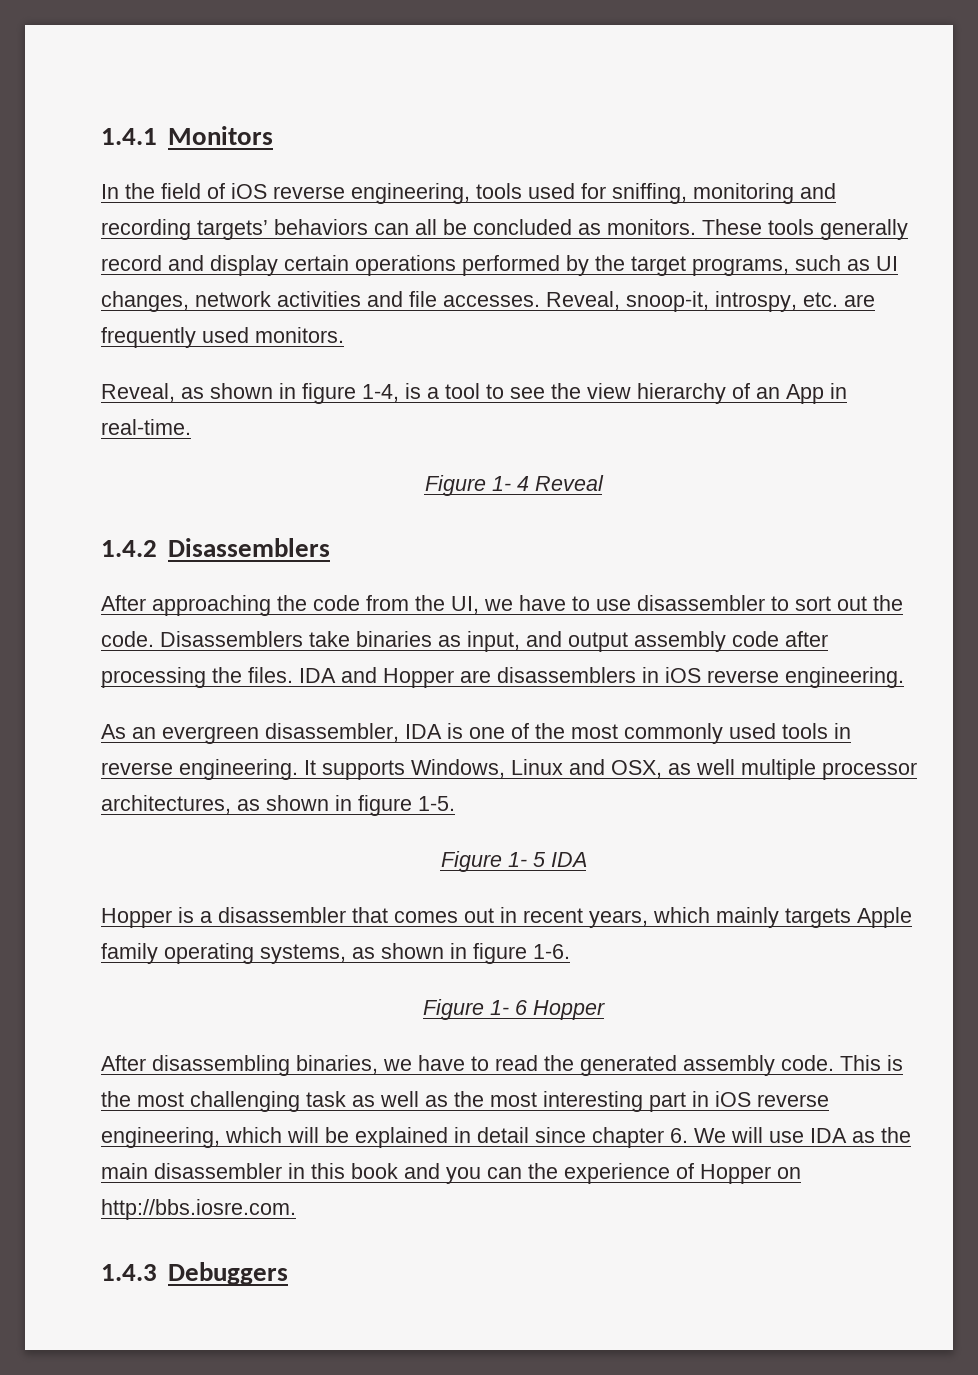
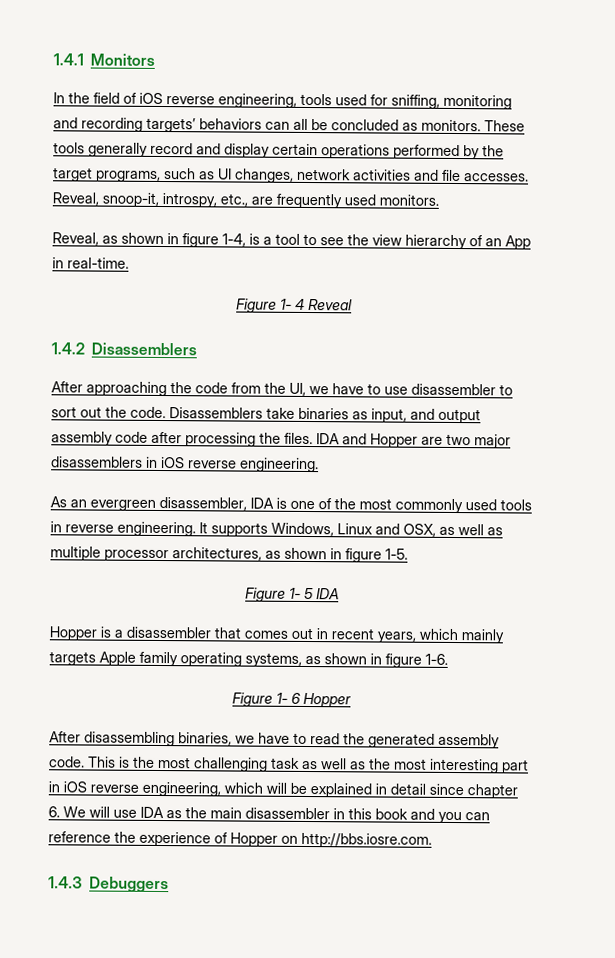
- Reveal, snoop-it, introspy, etc. are frequently used monitors.
+ Reveal, snoop-it, introspy, etc., are frequently used monitors.
- IDA and Hopper are disassemblers in iOS reverse engineering.
+ IDA and Hopper are two major disassemblers in iOS reverse engineering.
- It supports Windows, Linux and OSX, as well multiple processor architectures, as shown in figure 1-5.
+ It supports Windows, Linux and OSX, as well as multiple processor architectures, as shown in figure 1-5.
- This is the most challenging task as well as the most interesting part in iOS reverse engineering, which will be explained in detail since chapter 6. We will use IDA as the main disassembler in this book and you can the experience of Hopper on http://bbs.iosre.com.
+ This is the most challenging task as well as the most interesting part in iOS reverse engineering, which will be explained in detail since chapter 6. We will use IDA as the main disassembler in this book and you can reference the experience of Hopper on http://bbs.iosre.com.

